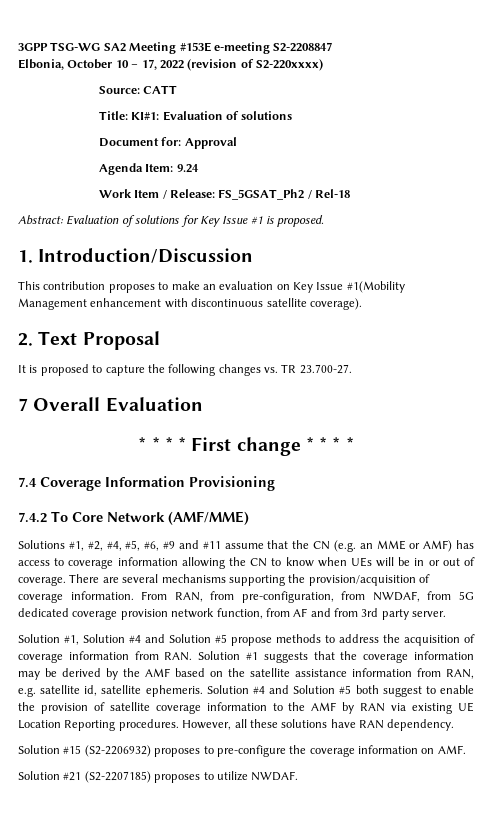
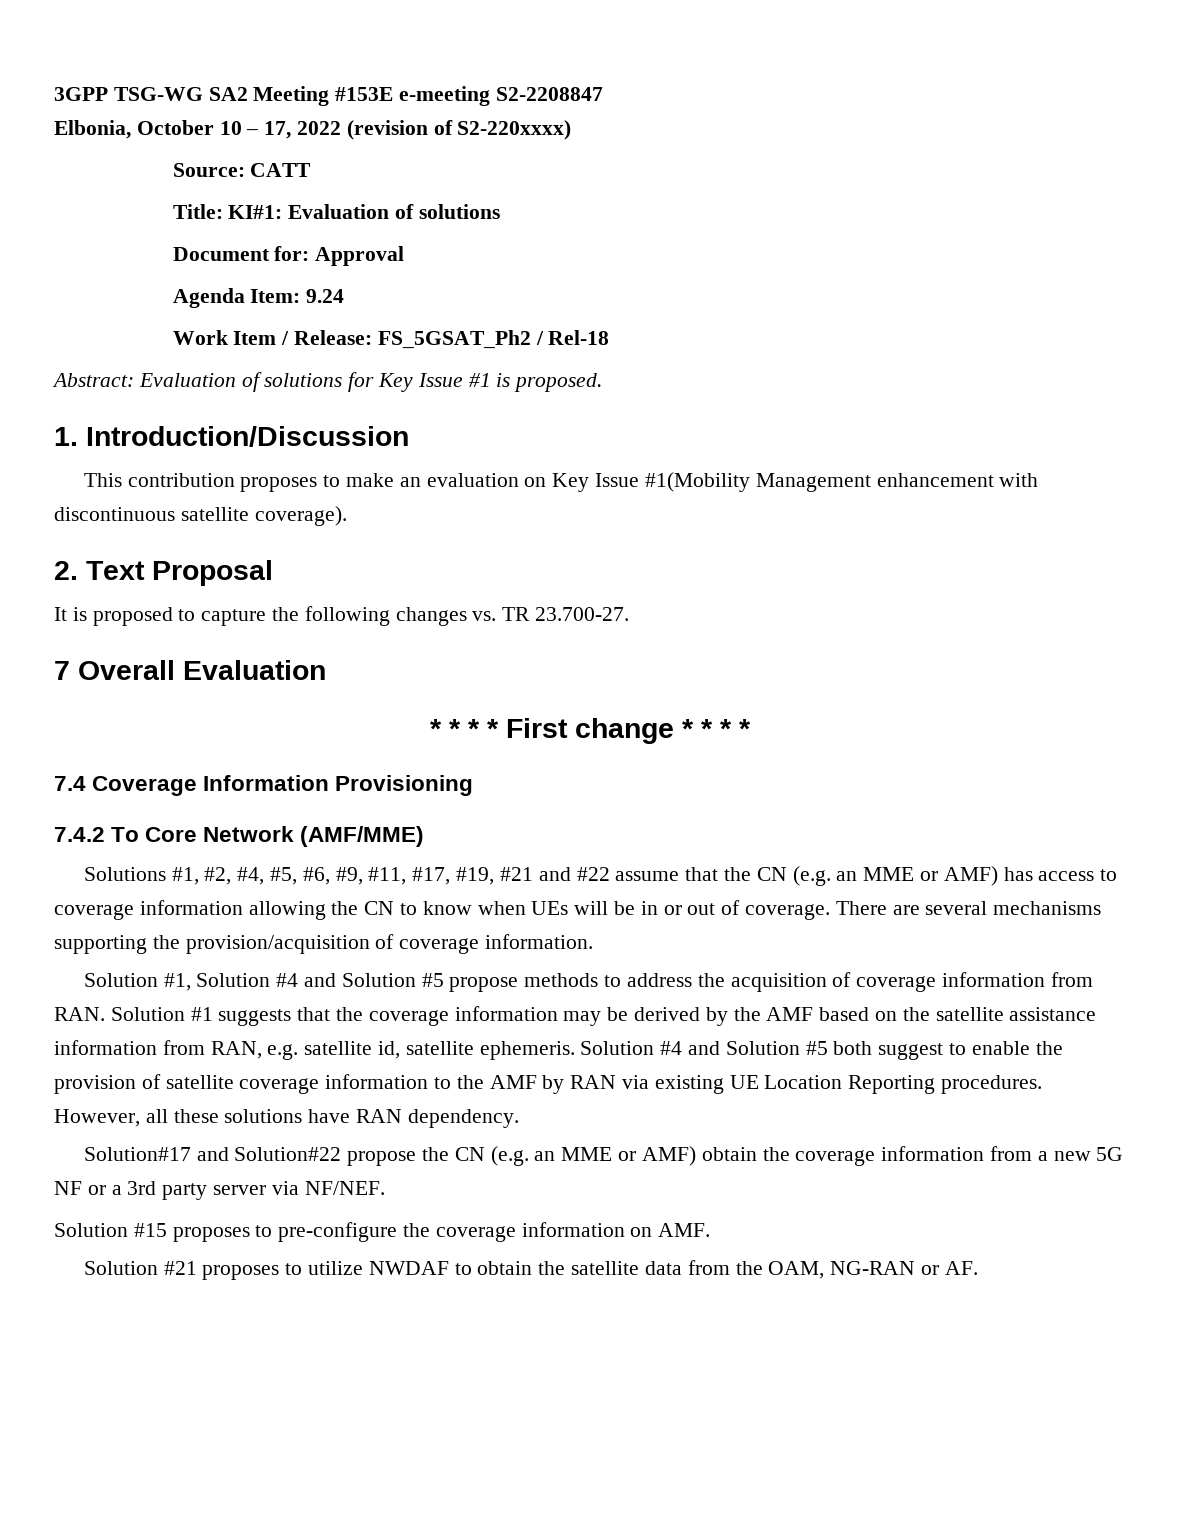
- Solutions #1, #2, #4, #5, #6, #9 and #11 assume that the CN (e.g. an MME or AMF) has access to coverage information allowing the CN to know when UEs will be in or out of coverage.
+ Solutions #1, #2, #4, #5, #6, #9, #11, #17, #19, #21 and #22 assume that the CN (e.g. an MME or AMF) has access to coverage information allowing the CN to know when UEs will be in or out of coverage.
- From RAN, from pre-configuration, from NWDAF, from 5G dedicated coverage provision network function, from AF and from 3rd party server.
+ Solution#17 and Solution#22 propose the CN (e.g. an MME or AMF) obtain the coverage information from a new 5G NF or a 3rd party server via NF/NEF.
- Solution #15 (S2-2206932) proposes to pre-configure the coverage information on AMF.
+ Solution #15 proposes to pre-configure the coverage information on AMF.
- Solution #21 (S2-2207185) proposes to utilize NWDAF.
+ Solution #21 proposes to utilize NWDAF to obtain the satellite data from the OAM, NG-RAN or AF.

